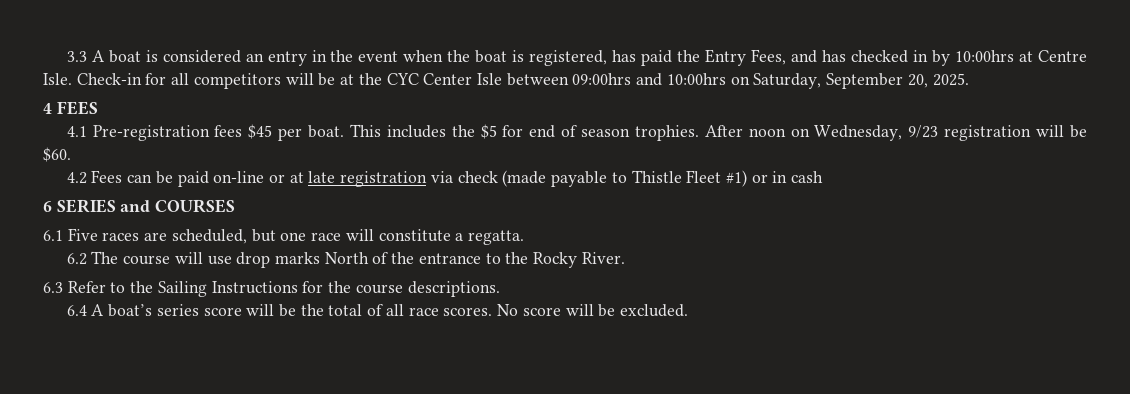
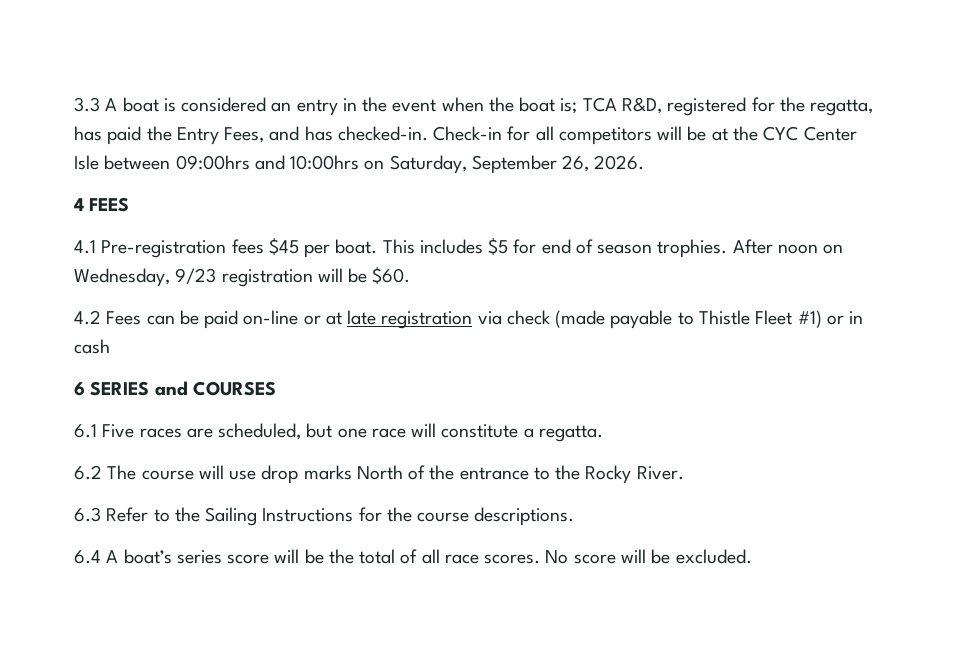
- 3.3 A boat is considered an entry in the event when the boat is registered, has paid the Entry Fees, and has checked in by 10:00hrs at Centre Isle.
+ 3.3 A boat is considered an entry in the event when the boat is; TCA R&D, registered for the regatta, has paid the Entry Fees, and has checked-in.
- Check-in for all competitors will be at the CYC Center Isle between 09:00hrs and 10:00hrs on Saturday, September 20, 2025.
+ Check-in for all competitors will be at the CYC Center Isle between 09:00hrs and 10:00hrs on Saturday, September 26, 2026.
- This includes the $5 for end of season trophies.
+ This includes $5 for end of season trophies.

